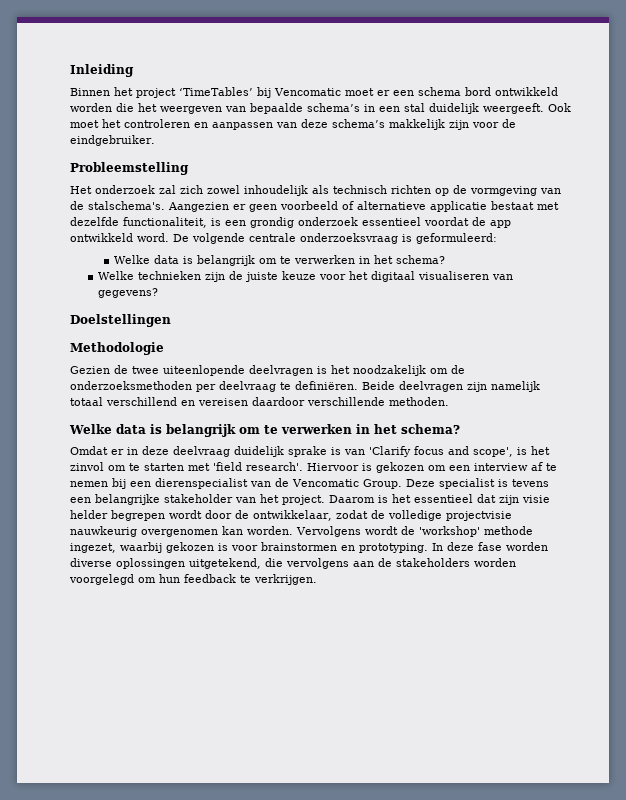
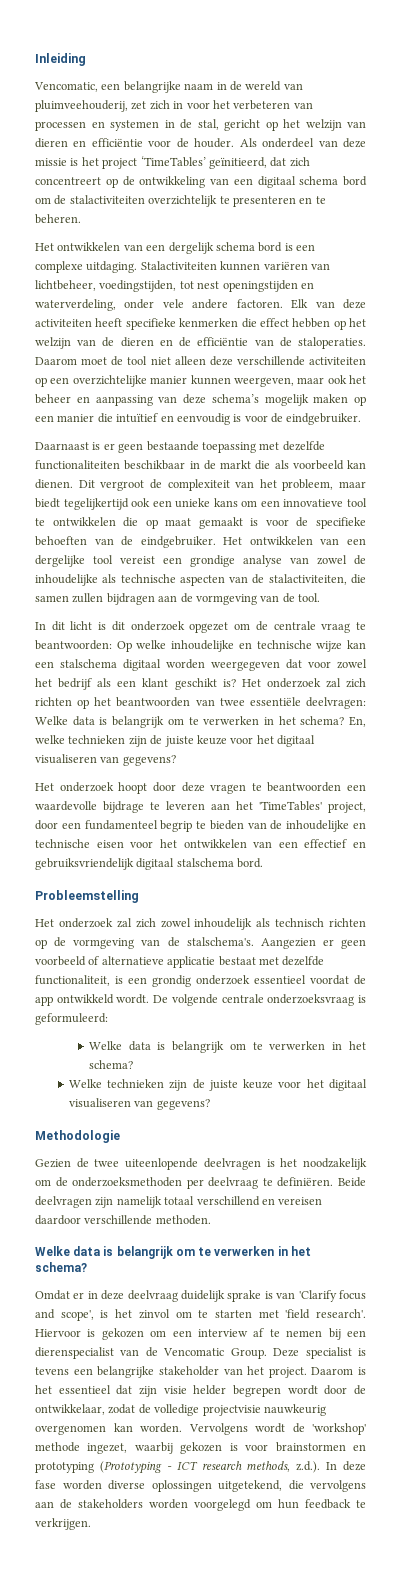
- Binnen het project ‘TimeTables’ bij Vencomatic moet er een schema bord ontwikkeld worden die het weergeven van bepaalde schema’s in een stal duidelijk weergeeft. Ook moet het controleren en aanpassen van deze schema’s makkelijk zijn voor de eindgebruiker.
+ Vencomatic, een belangrijke naam in de wereld van pluimveehouderij, zet zich in voor het verbeteren van processen en systemen in de stal, gericht op het welzijn van dieren en efficiëntie voor de houder. Als onderdeel van deze missie is het project ‘TimeTables’ geïnitieerd, dat zich concentreert op de ontwikkeling van een digitaal schema bord om de stalactiviteiten overzichtelijk te presenteren en te beheren.
+ Het ontwikkelen van een dergelijk schema bord is een complexe uitdaging. Stalactiviteiten kunnen variëren van lichtbeheer, voedingstijden, tot nest openingstijden en waterverdeling, onder vele andere factoren. Elk van deze activiteiten heeft specifieke kenmerken die effect hebben op het welzijn van de dieren en de efficiëntie van de staloperaties. Daarom moet de tool niet alleen deze verschillende activiteiten op een overzichtelijke manier kunnen weergeven, maar ook het beheer en aanpassing van deze schema’s mogelijk maken op een manier die intuïtief en eenvoudig is voor de eindgebruiker.
+ Daarnaast is er geen bestaande toepassing met dezelfde functionaliteiten beschikbaar in de markt die als voorbeeld kan dienen. Dit vergroot de complexiteit van het probleem, maar biedt tegelijkertijd ook een unieke kans om een innovatieve tool te ontwikkelen die op maat gemaakt is voor de specifieke behoeften van de eindgebruiker. Het ontwikkelen van een dergelijke tool vereist een grondige analyse van zowel de inhoudelijke als technische aspecten van de stalactiviteiten, die samen zullen bijdragen aan de vormgeving van de tool.
+ In dit licht is dit onderzoek opgezet om de centrale vraag te beantwoorden: Op welke inhoudelijke en technische wijze kan een stalschema digitaal worden weergegeven dat voor zowel het bedrijf als een klant geschikt is? Het onderzoek zal zich richten op het beantwoorden van twee essentiële deelvragen: Welke data is belangrijk om te verwerken in het schema? En, welke technieken zijn de juiste keuze voor het digitaal visualiseren van gegevens?
+ Het onderzoek hoopt door deze vragen te beantwoorden een waardevolle bijdrage te leveren aan het 'TimeTables' project, door een fundamenteel begrip te bieden van de inhoudelijke en technische eisen voor het ontwikkelen van een effectief en gebruiksvriendelijk digitaal stalschema bord.
- Aangezien er geen voorbeeld of alternatieve applicatie bestaat met dezelfde functionaliteit, is een grondig onderzoek essentieel voordat de app ontwikkeld word.
+ Aangezien er geen voorbeeld of alternatieve applicatie bestaat met dezelfde functionaliteit, is een grondig onderzoek essentieel voordat de app ontwikkeld wordt.
- Doelstellingen
- Vervolgens wordt de 'workshop' methode ingezet, waarbij gekozen is voor brainstormen en prototyping. In deze fase worden diverse oplossingen uitgetekend, die vervolgens aan de stakeholders worden voorgelegd om hun feedback te verkrijgen.
+ Vervolgens wordt de 'workshop' methode ingezet, waarbij gekozen is voor brainstormen en prototyping (Prototyping - ICT research methods, z.d.). In deze fase worden diverse oplossingen uitgetekend, die vervolgens aan de stakeholders worden voorgelegd om hun feedback te verkrijgen.

